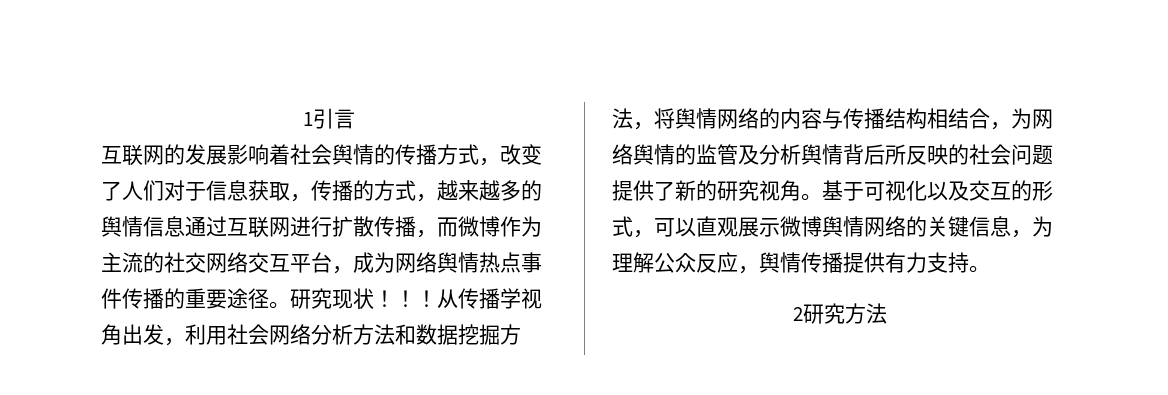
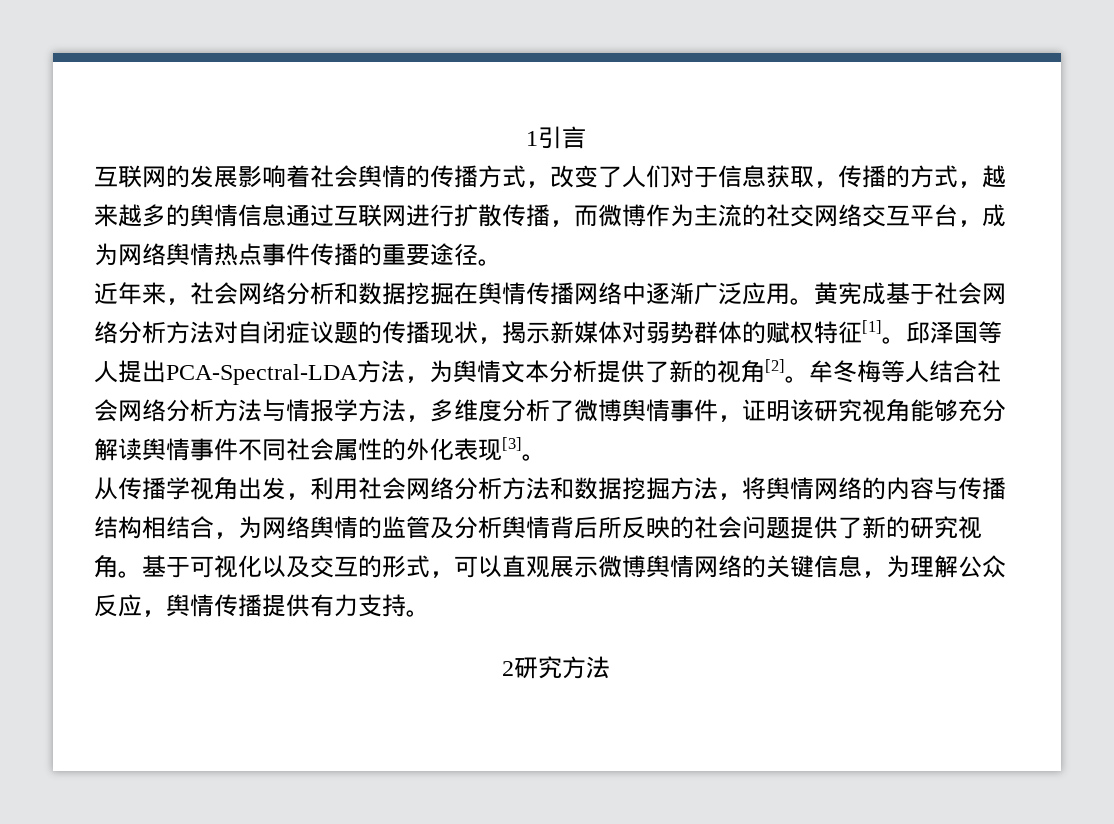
- 互联网的发展影响着社会舆情的传播方式，改变了人们对于信息获取，传播的方式，越来越多的舆情信息通过互联网进行扩散传播，而微博作为主流的社交网络交互平台，成为网络舆情热点事件传播的重要途径。研究现状！！！从传播学视角出发，利用社会网络分析方法和数据挖掘方法，将舆情网络的内容与传播结构相结合，为网络舆情的监管及分析舆情背后所反映的社会问题提供了新的研究视角。
+ 互联网的发展影响着社会舆情的传播方式，改变了人们对于信息获取，传播的方式，越来越多的舆情信息通过互联网进行扩散传播，而微博作为主流的社交网络交互平台，成为网络舆情热点事件传播的重要途径。
+ 近年来，社会网络分析和数据挖掘在舆情传播网络中逐渐广泛应用。黄宪成基于社会网络分析方法对自闭症议题的传播现状，揭示新媒体对弱势群体的赋权特征[1]。邱泽国等人提出PCA-Spectral-LDA方法，为舆情文本分析提供了新的视角[2]。牟冬梅等人结合社会网络分析方法与情报学方法，多维度分析了微博舆情事件，证明该研究视角能够充分解读舆情事件不同社会属性的外化表现[3]。
+ 从传播学视角出发，利用社会网络分析方法和数据挖掘方法，将舆情网络的内容与传播结构相结合，为网络舆情的监管及分析舆情背后所反映的社会问题提供了新的研究视角。

